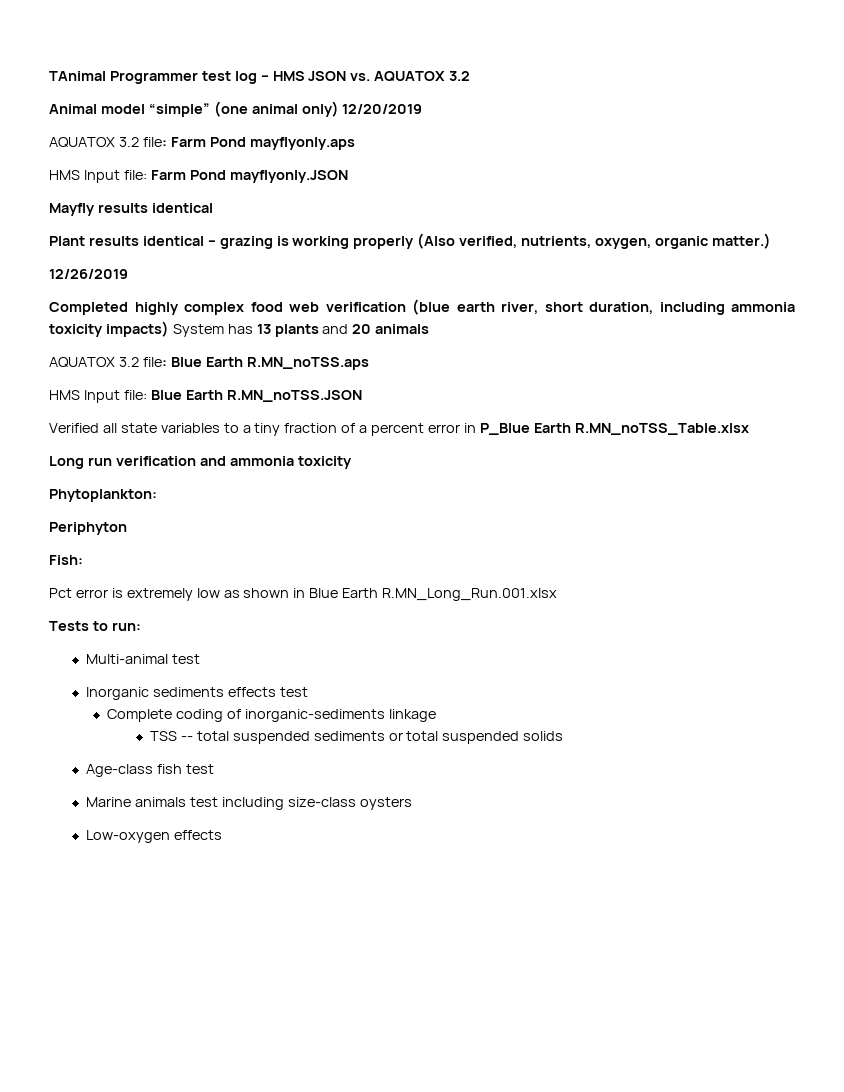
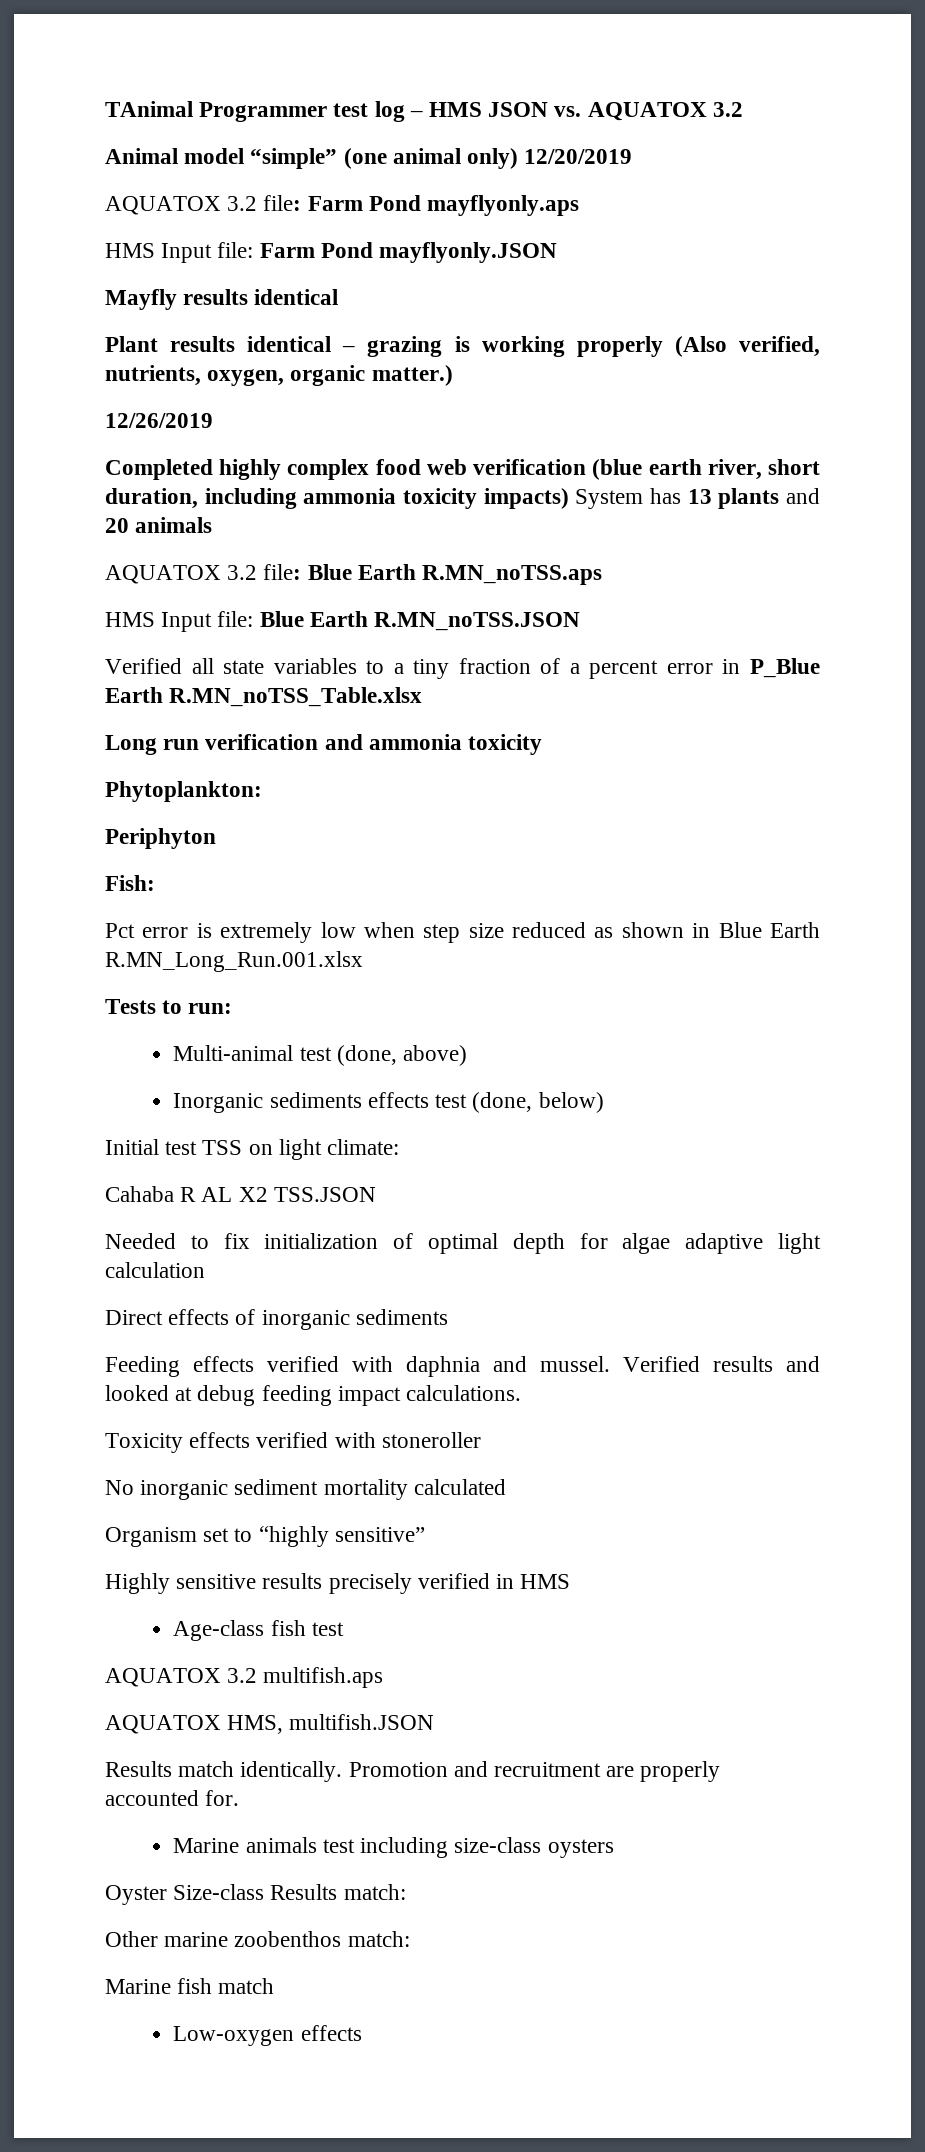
- Pct error is extremely low as shown in Blue Earth R.MN_Long_Run.001.xlsx
+ Pct error is extremely low when step size reduced as shown in Blue Earth R.MN_Long_Run.001.xlsx
- Multi-animal test
+ Multi-animal test (done, above)
- Inorganic sediments effects test
- Complete coding of inorganic-sediments linkage
- TSS -- total suspended sediments or total suspended solids
+ Inorganic sediments effects test (done, below)
+ Initial test TSS on light climate:
+ Cahaba R AL X2 TSS.JSON
+ Needed to fix initialization of optimal depth for algae adaptive light calculation
+ Direct effects of inorganic sediments
+ Feeding effects verified with daphnia and mussel. Verified results and looked at debug feeding impact calculations.
+ Toxicity effects verified with stoneroller
+ No inorganic sediment mortality calculated
+ Organism set to “highly sensitive”
+ Highly sensitive results precisely verified in HMS
  Age-class fish test
+ AQUATOX 3.2 multifish.aps
+ AQUATOX HMS, multifish.JSON
+ Results match identically. Promotion and recruitment are properly accounted for.
+ Oyster Size-class Results match:
+ Other marine zoobenthos match:
+ Marine fish match

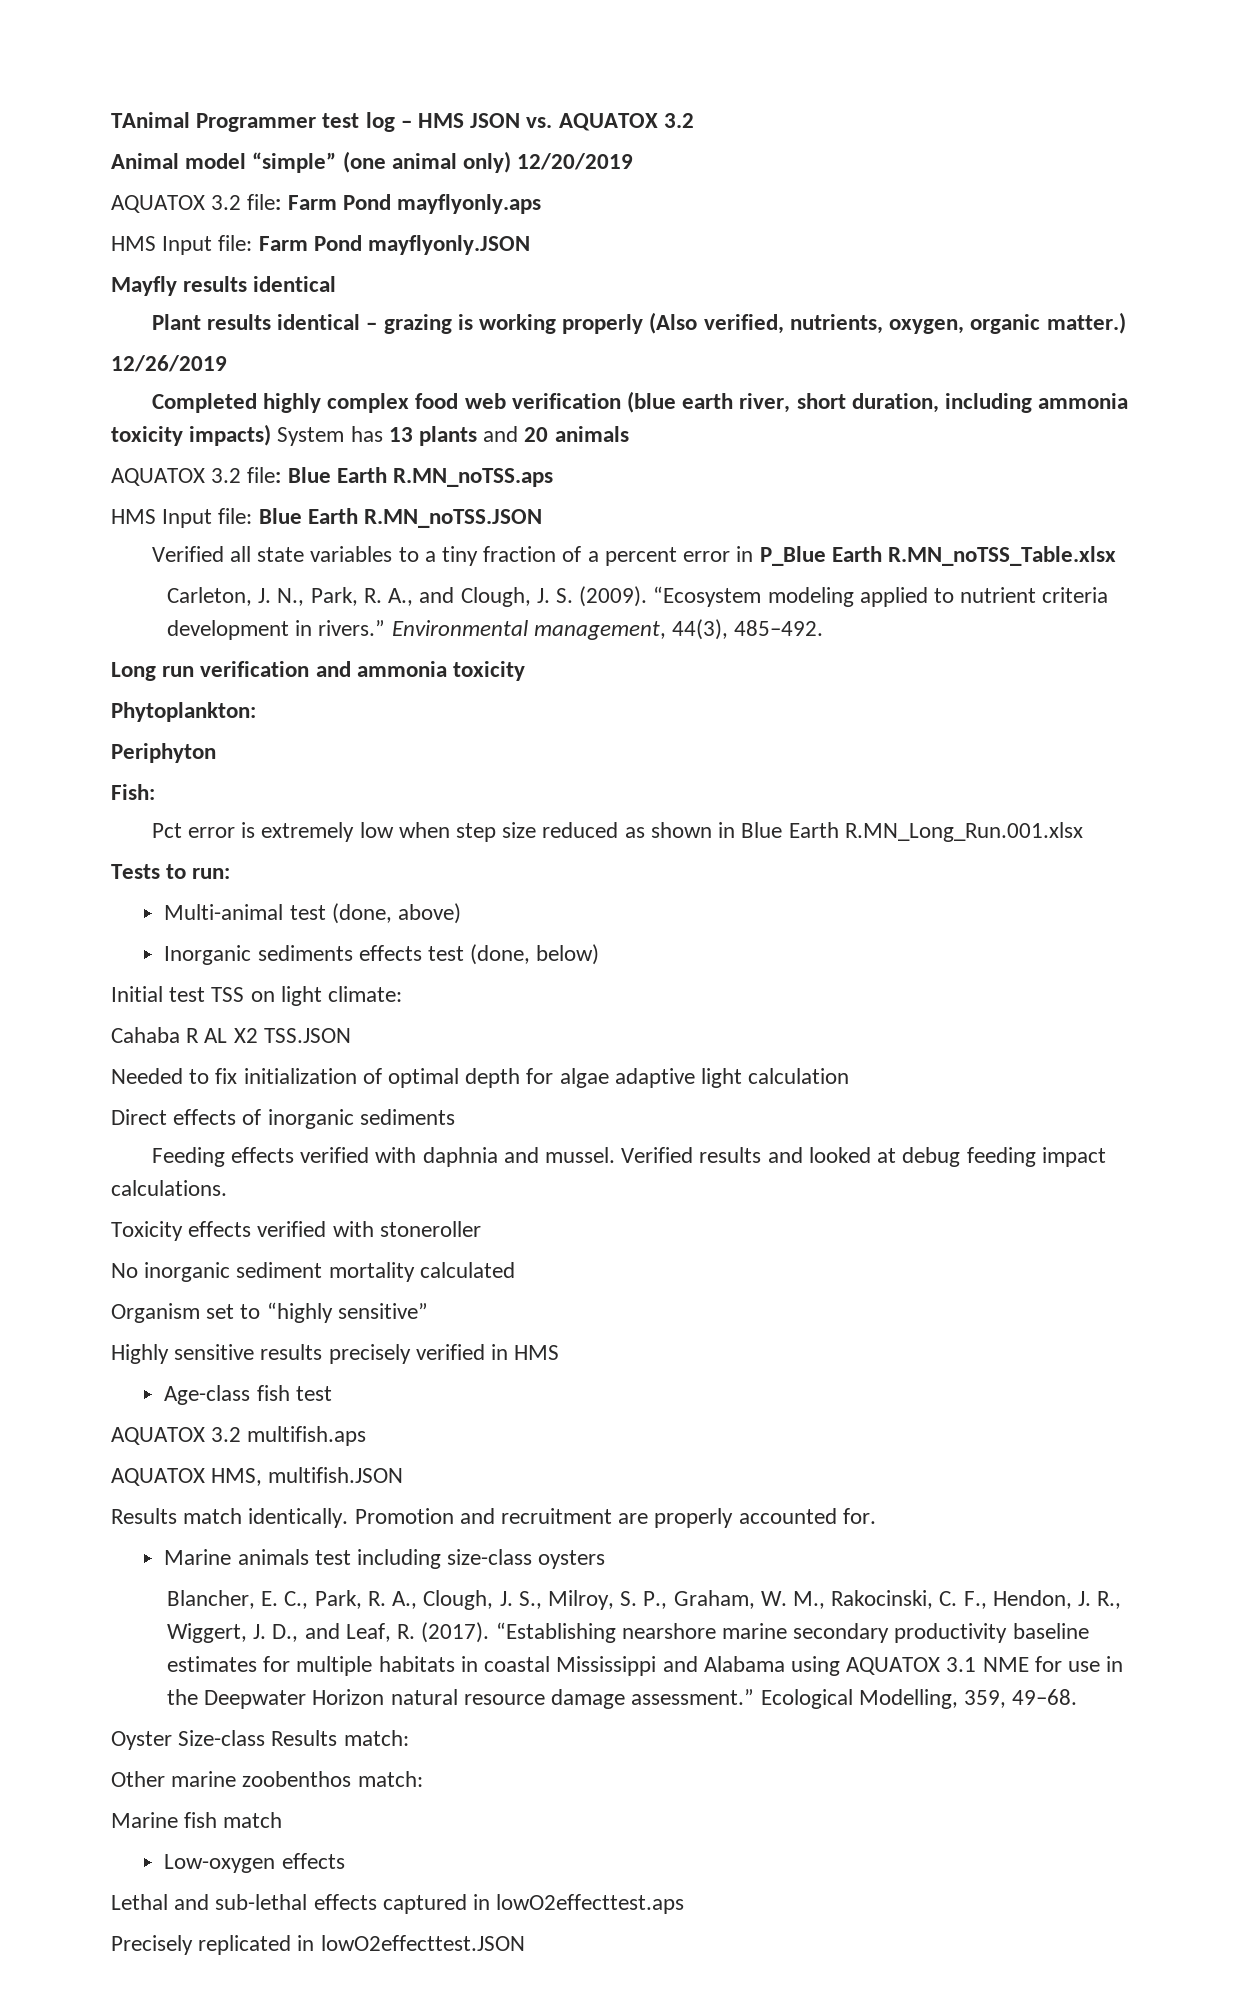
+ Carleton, J. N., Park, R. A., and Clough, J. S. (2009). “Ecosystem modeling applied to nutrient criteria development in rivers.” Environmental management, 44(3), 485–492.
+ Blancher, E. C., Park, R. A., Clough, J. S., Milroy, S. P., Graham, W. M., Rakocinski, C. F., Hendon, J. R., Wiggert, J. D., and Leaf, R. (2017). “Establishing nearshore marine secondary productivity baseline estimates for multiple habitats in coastal Mississippi and Alabama using AQUATOX 3.1 NME for use in the Deepwater Horizon natural resource damage assessment.” Ecological Modelling, 359, 49–68.
+ Lethal and sub-lethal effects captured in lowO2effecttest.aps
+ Precisely replicated in lowO2effecttest.JSON

